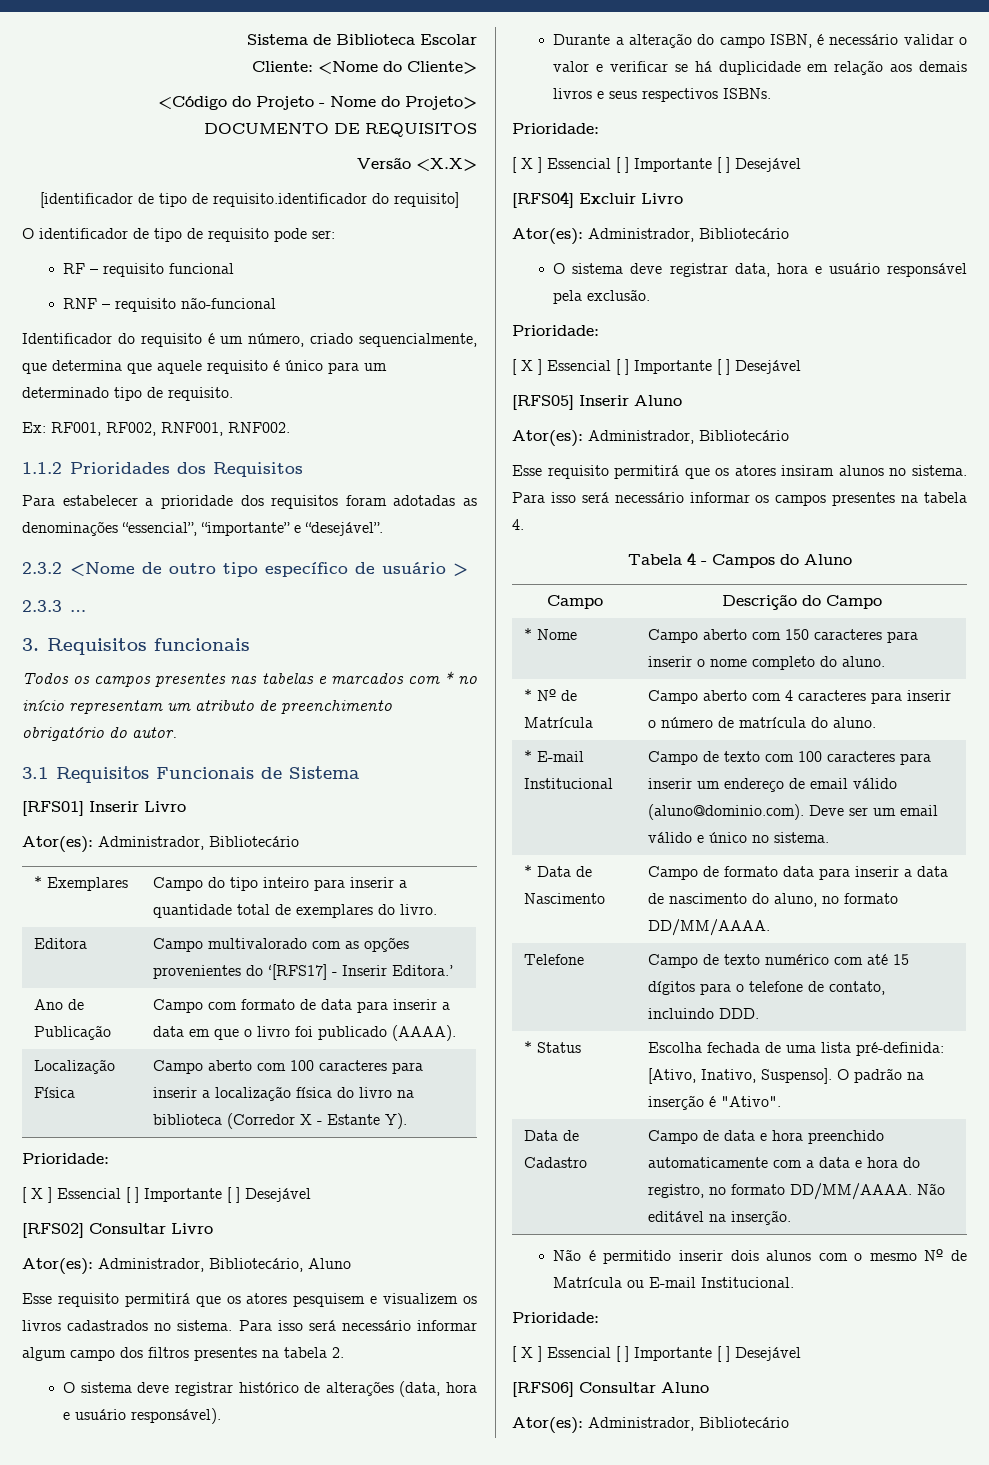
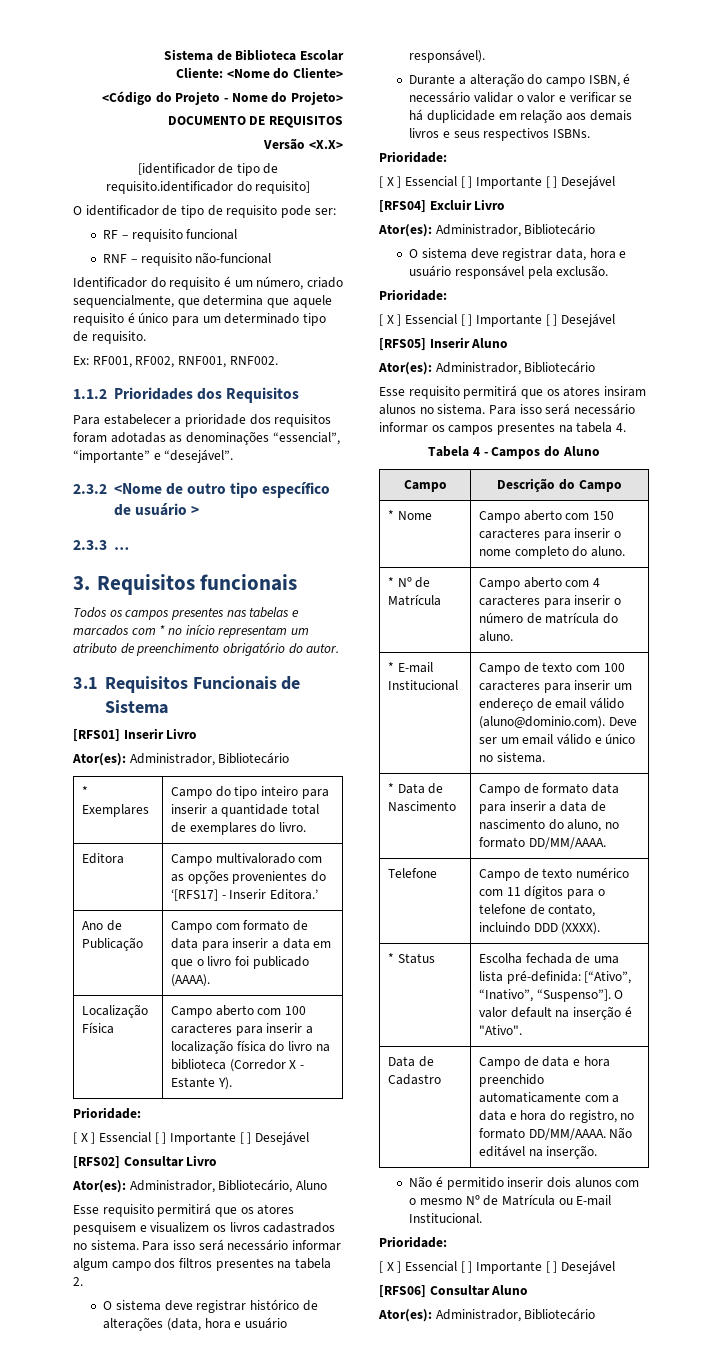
- Telefone | Campo de texto numérico com até 15 dígitos para o telefone de contato, incluindo DDD.
+ Telefone | Campo de texto numérico com 11 dígitos para o telefone de contato, incluindo DDD (XXXX).
- * Status | Escolha fechada de uma lista pré-definida: [Ativo, Inativo, Suspenso]. O padrão na inserção é "Ativo".
+ * Status | Escolha fechada de uma lista pré-definida: [“Ativo”, “Inativo”, “Suspenso”]. O valor default na inserção é "Ativo".

